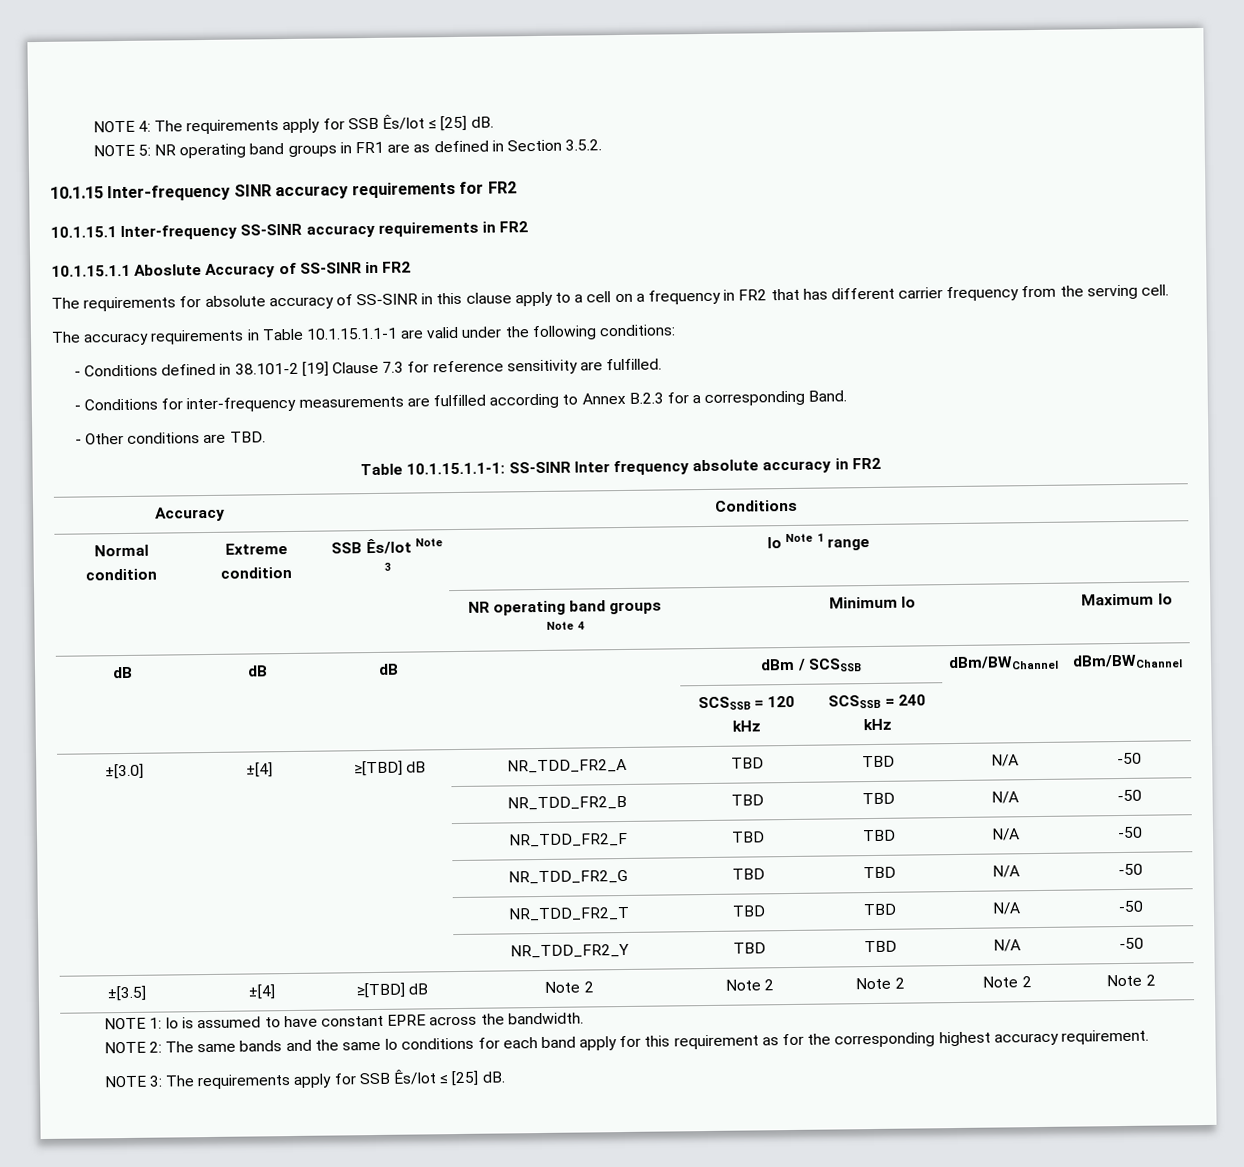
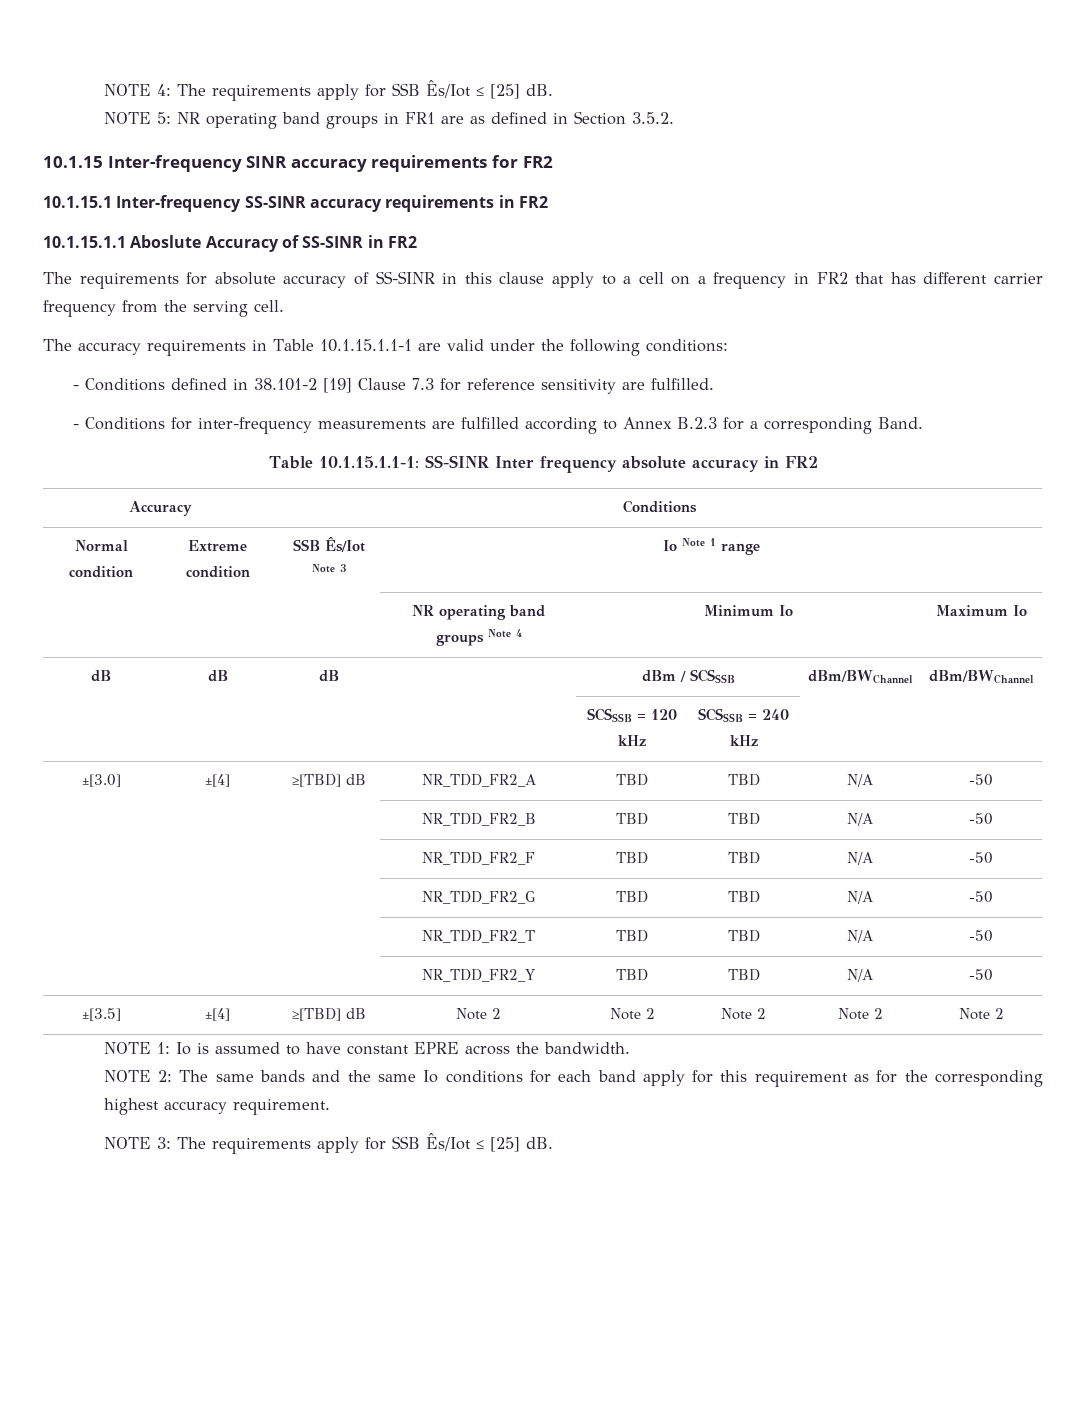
- - Other conditions are TBD.

